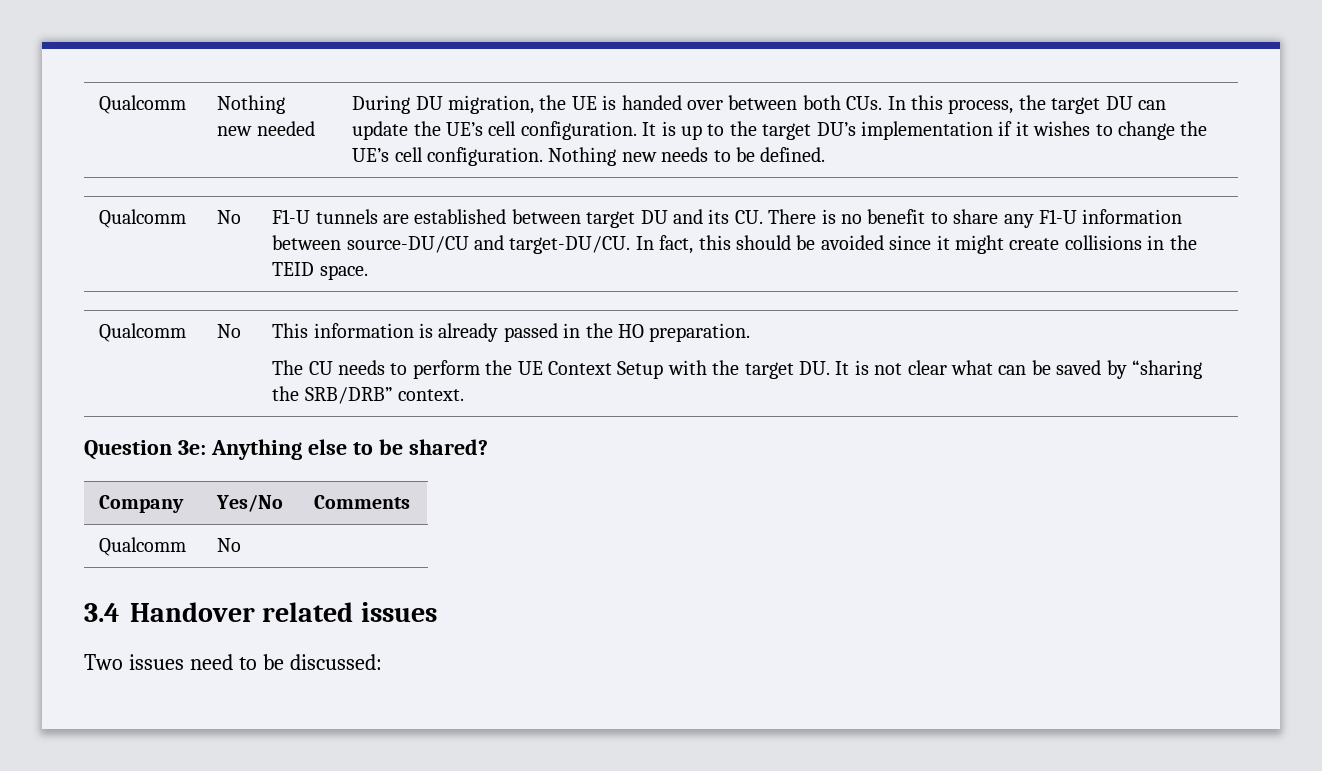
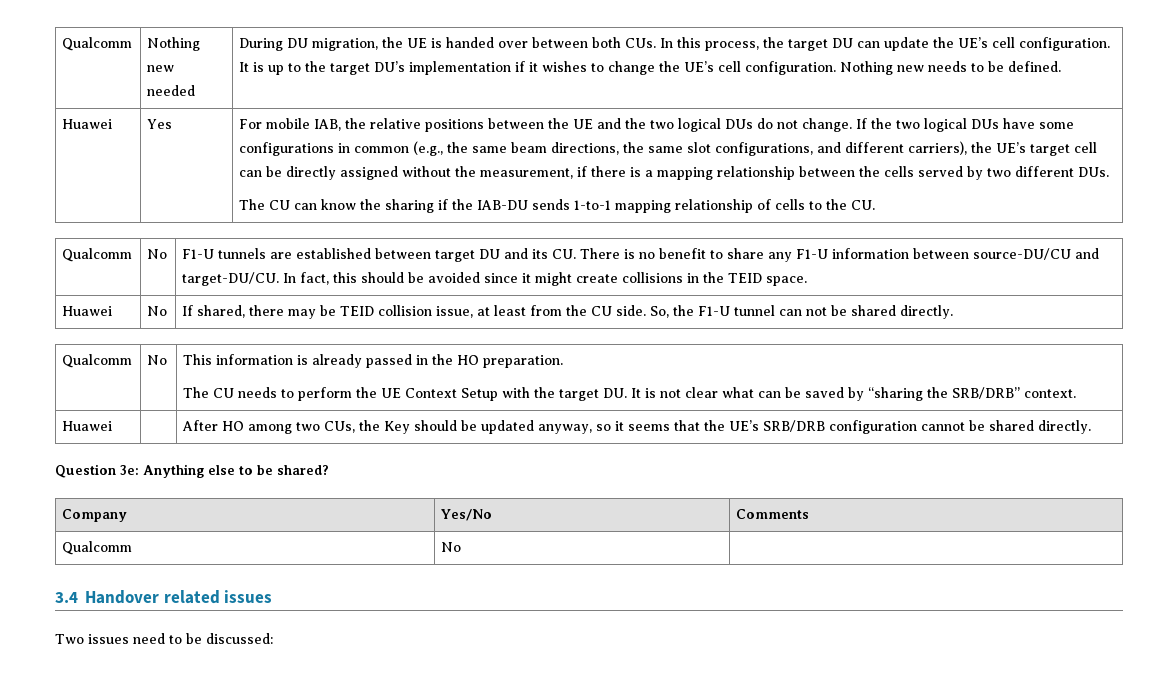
+ Huawei | Yes | For mobile IAB, the relative positions between the UE and the two logical DUs do not change. If the two logical DUs have some configurations in common (e.g., the same beam directions, the same slot configurations, and different carriers), the UE’s target cell can be directly assigned without the measurement, if there is a mapping relationship between the cells served by two different DUs.
+ The CU can know the sharing if the IAB-DU sends 1-to-1 mapping relationship of cells to the CU.
+ Huawei | No | If shared, there may be TEID collision issue, at least from the CU side. So, the F1-U tunnel can not be shared directly.
+ Huawei | | After HO among two CUs, the Key should be updated anyway, so it seems that the UE’s SRB/DRB configuration cannot be shared directly.

